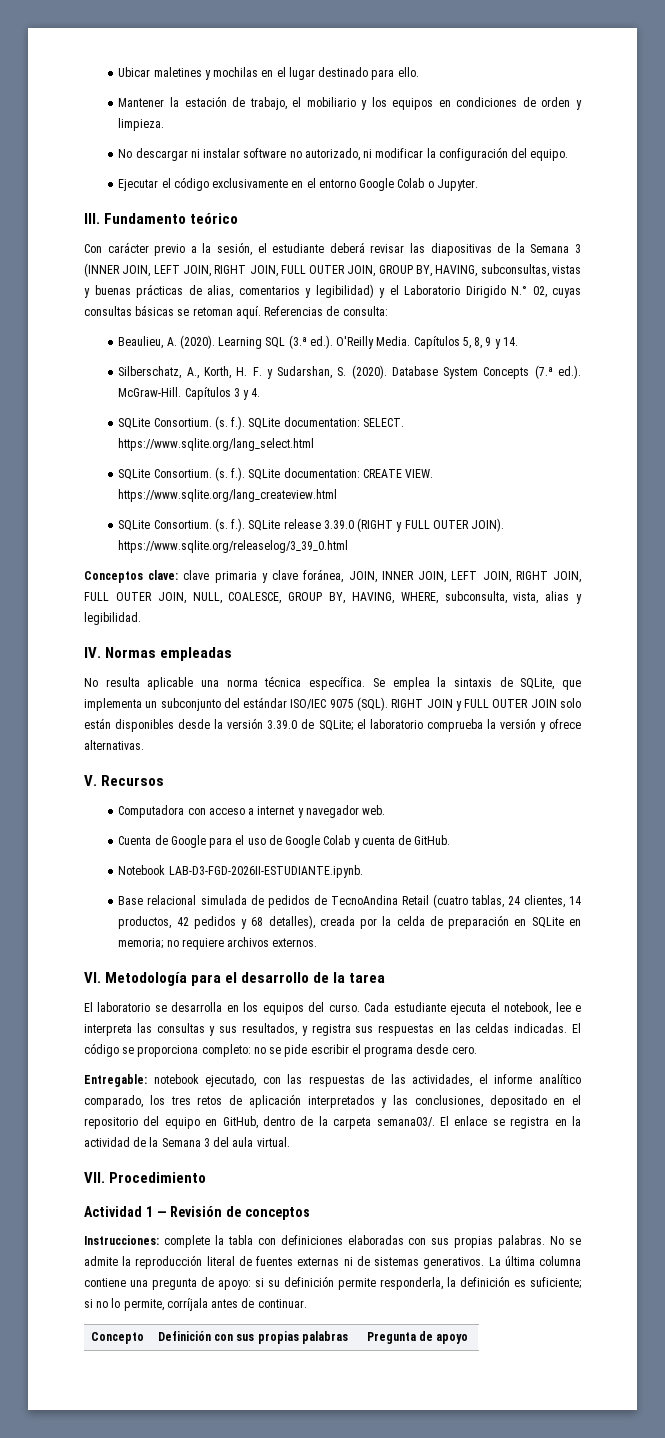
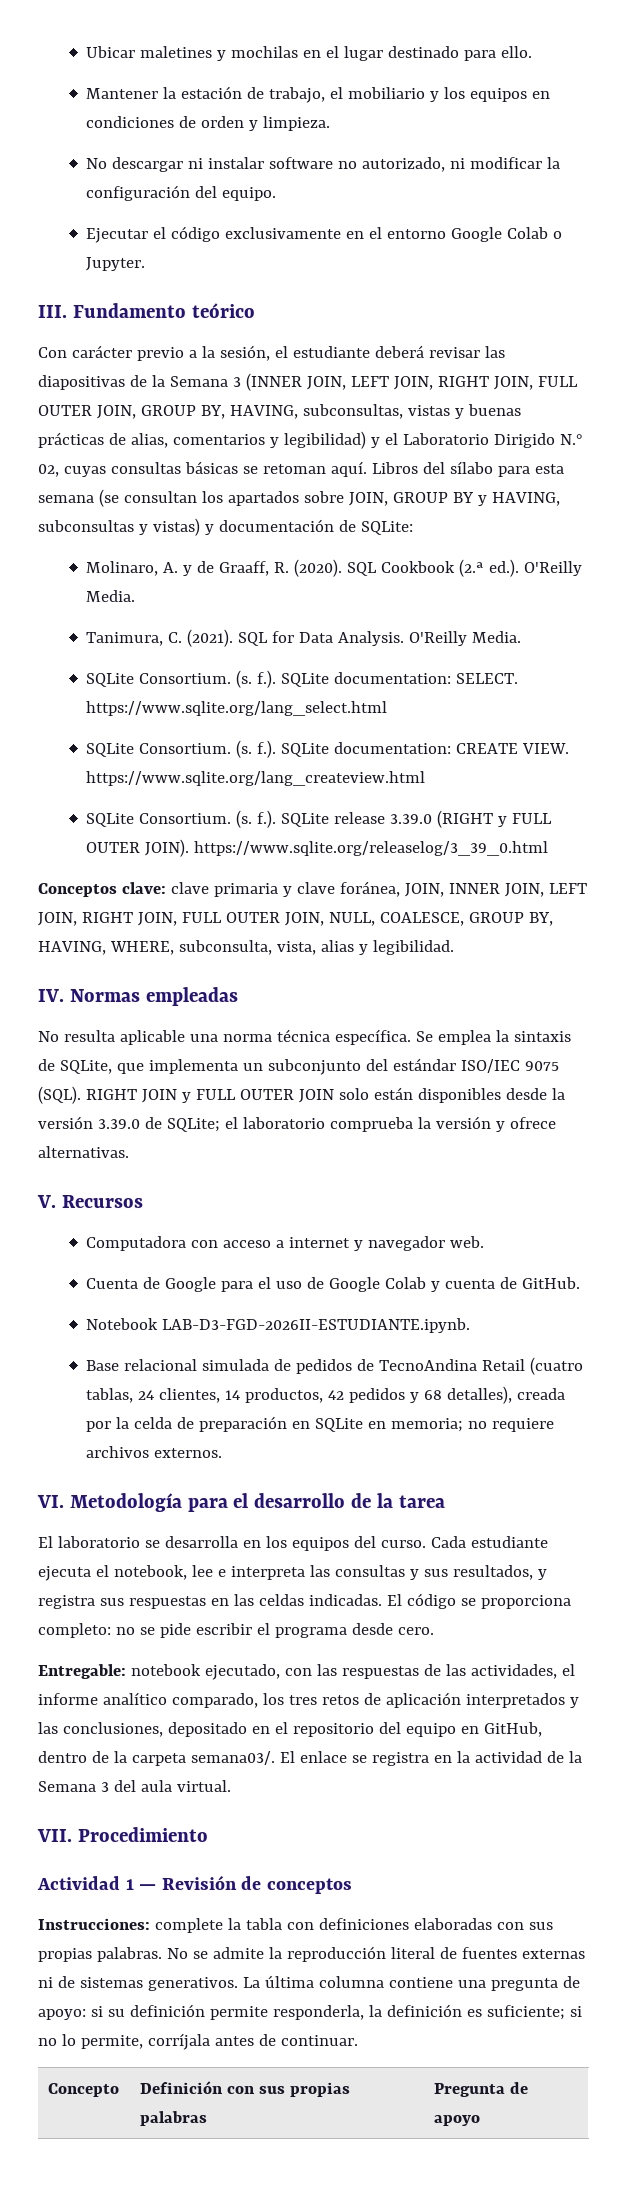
- Referencias de consulta:
- Beaulieu, A. (2020). Learning SQL (3.ª ed.). O'Reilly Media. Capítulos 5, 8, 9 y 14.
- Silberschatz, A., Korth, H. F. y Sudarshan, S. (2020). Database System Concepts (7.ª ed.). McGraw-Hill. Capítulos 3 y 4.
+ Libros del sílabo para esta semana (se consultan los apartados sobre JOIN, GROUP BY y HAVING, subconsultas y vistas) y documentación de SQLite:
+ Molinaro, A. y de Graaff, R. (2020). SQL Cookbook (2.ª ed.). O'Reilly Media.
+ Tanimura, C. (2021). SQL for Data Analysis. O'Reilly Media.

